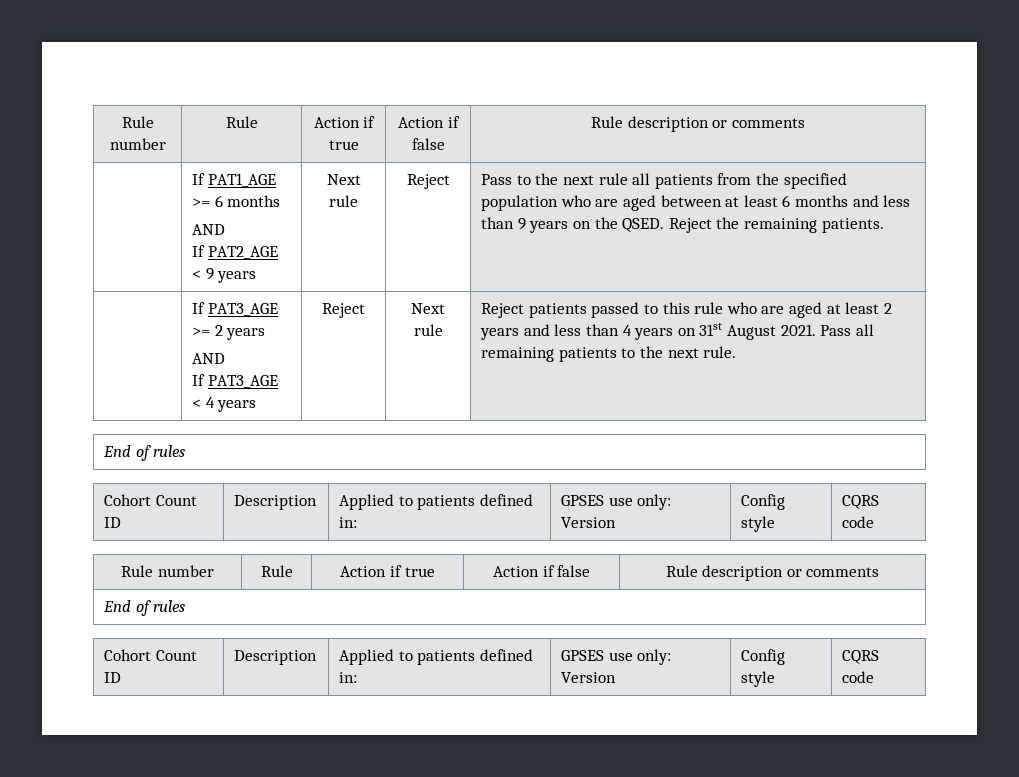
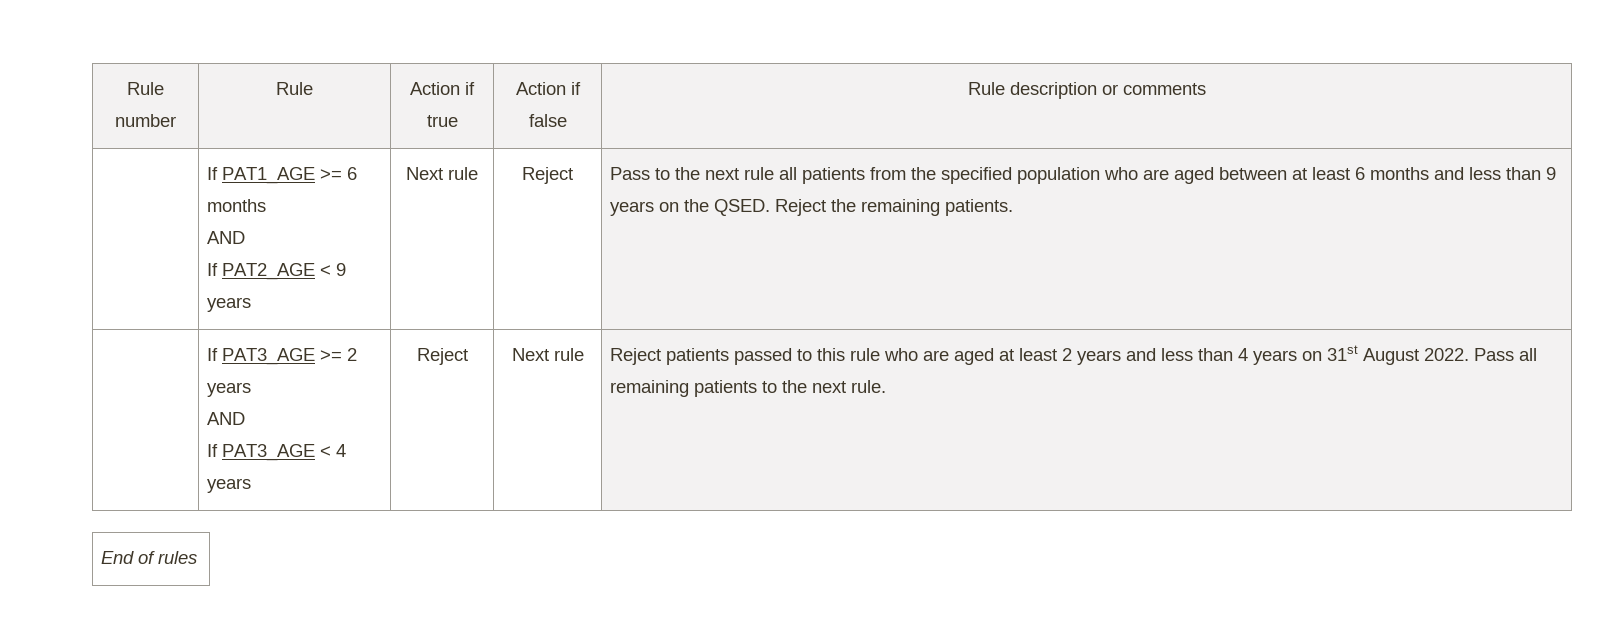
- Reject patients passed to this rule who are aged at least 2 years and less than 4 years on 31st August 2021.
+ Reject patients passed to this rule who are aged at least 2 years and less than 4 years on 31st August 2022.
  Pass all remaining patients to the next rule.
  End of rules
- Cohort Count ID | Description | Applied to patients defined in: | GPSES use only: Version | Config style | CQRS code
- Rule number | Rule | Action if true | Action if false | Rule description or comments
- End of rules
- Cohort Count ID | Description | Applied to patients defined in: | GPSES use only: Version | Config style | CQRS code

